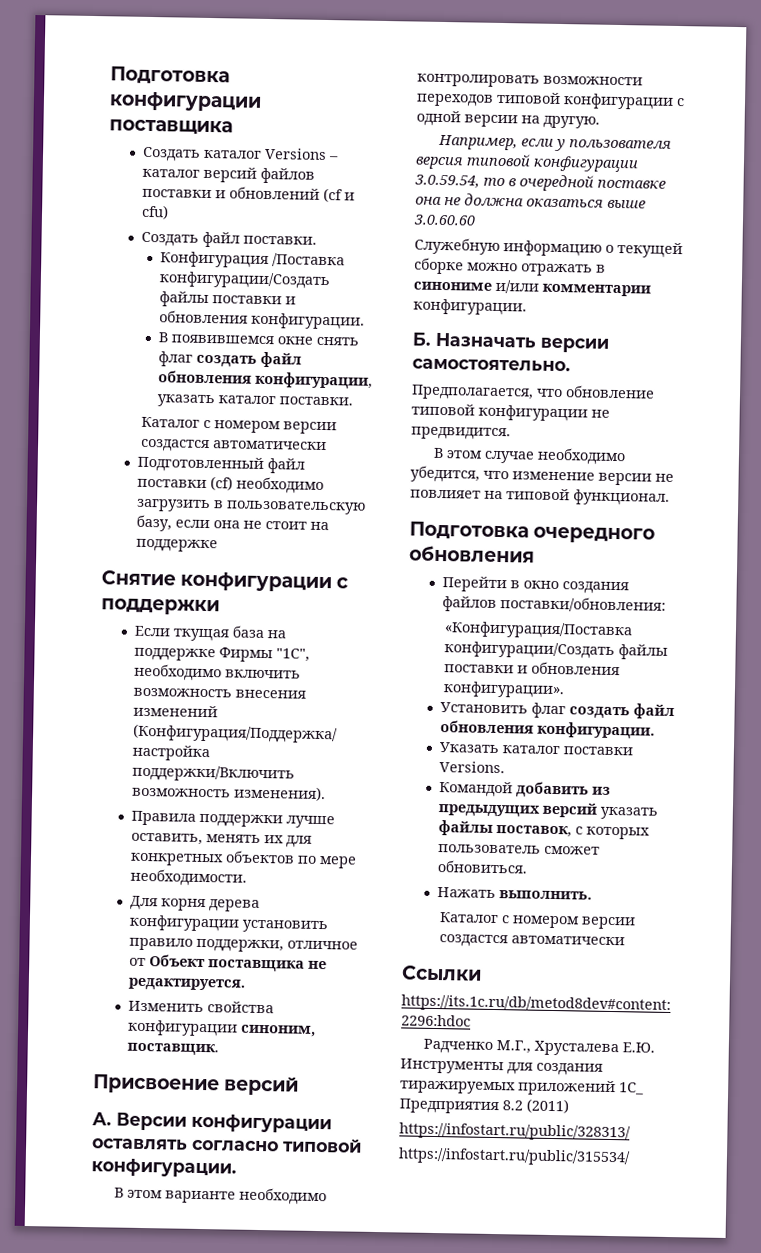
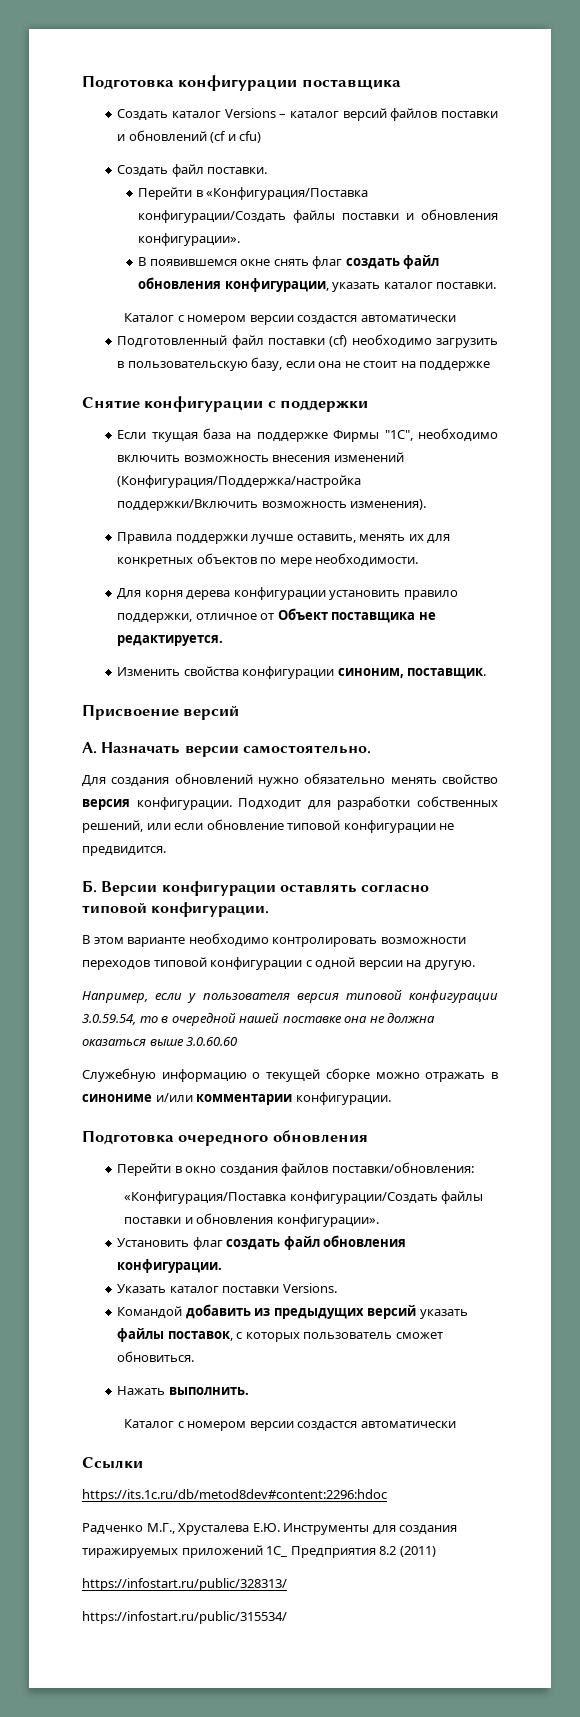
- Конфигурация /Поставка конфигурации/Создать файлы поставки и обновления конфигурации.
+ Перейти в «Конфигурация/Поставка конфигурации/Создать файлы поставки и обновления конфигурации».
- А. Версии конфигурации оставлять согласно типовой конфигурации.
+ А. Назначать версии самостоятельно.
+ Для создания обновлений нужно обязательно менять свойство версия конфигурации. Подходит для разработки собственных решений, или если обновление типовой конфигурации не предвидится.
+ Б. Версии конфигурации оставлять согласно типовой конфигурации.
- Например, если у пользователя версия типовой конфигурации 3.0.59.54, то в очередной поставке она не должна оказаться выше 3.0.60.60
+ Например, если у пользователя версия типовой конфигурации 3.0.59.54, то в очередной нашей поставке она не должна оказаться выше 3.0.60.60
- Б. Назначать версии самостоятельно.
- Предполагается, что обновление типовой конфигурации не предвидится.
- В этом случае необходимо убедится, что изменение версии не повлияет на типовой функционал.

